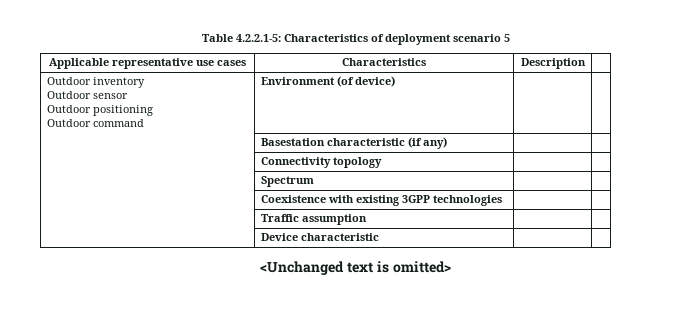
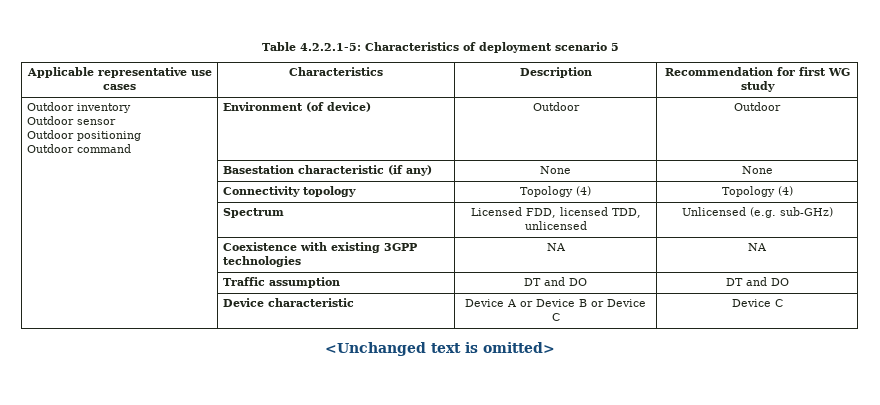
- Applicable representative use cases | Characteristics | Description |
+ Applicable representative use cases | Characteristics | Description | Recommendation for first WG study
  Outdoor inventory
  Outdoor sensor
  Outdoor positioning
- Outdoor command | Environment (of device) | |
+ Outdoor command | Environment (of device) | Outdoor | Outdoor
- | Basestation characteristic (if any) | |
+ | Basestation characteristic (if any) | None | None
- | Connectivity topology | |
- | Spectrum | |
+ | Connectivity topology | Topology (4) | Topology (4)
+ | Spectrum | Licensed FDD, licensed TDD, unlicensed | Unlicensed (e.g. sub-GHz)
- | Coexistence with existing 3GPP technologies | |
+ | Coexistence with existing 3GPP technologies | NA | NA
- | Traffic assumption | |
- | Device characteristic | |
+ | Traffic assumption | DT and DO | DT and DO
+ | Device characteristic | Device A or Device B or Device C | Device C

